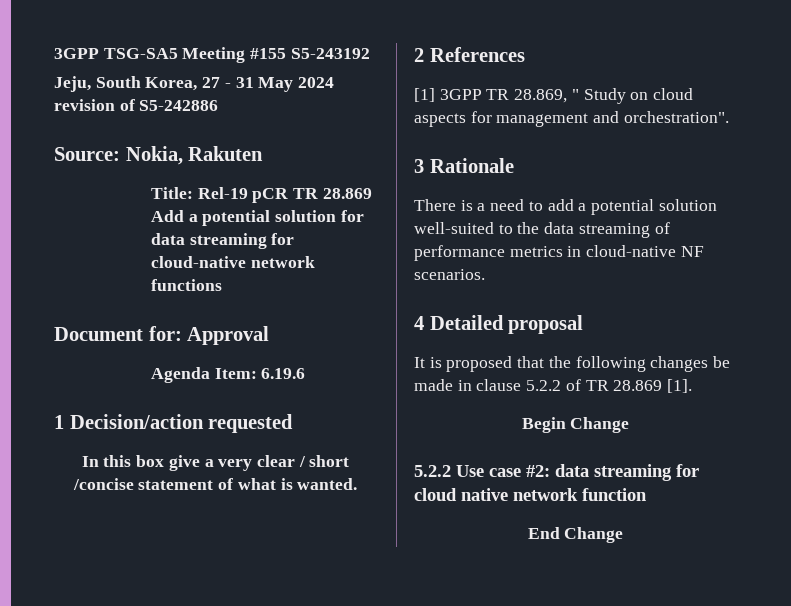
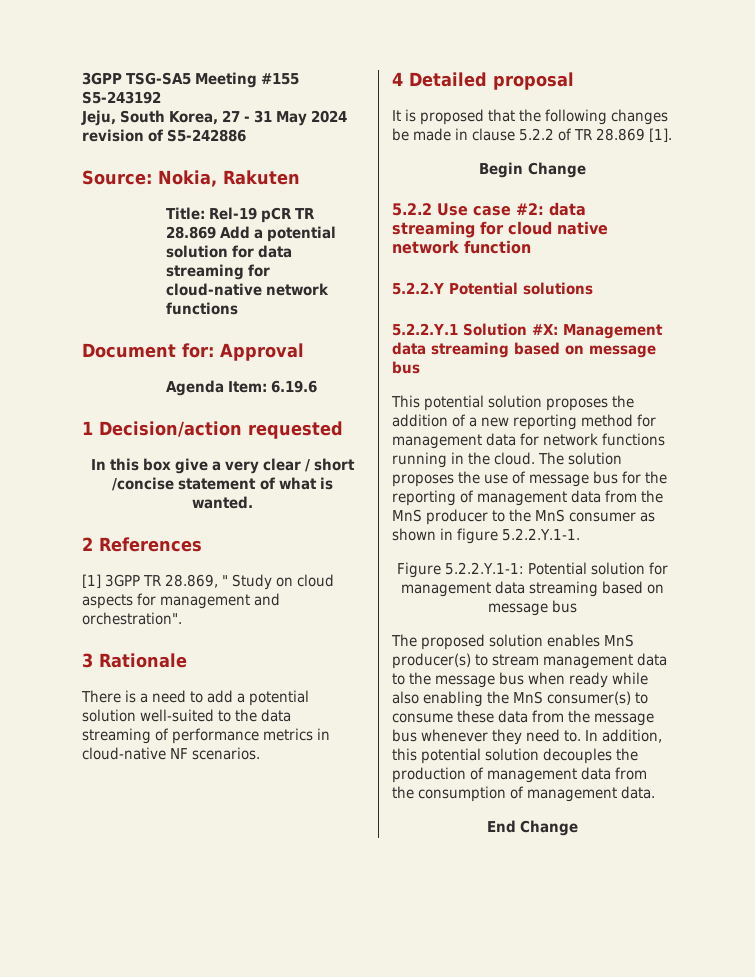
+ 5.2.2.Y Potential solutions
+ 5.2.2.Y.1 Solution #X: Management data streaming based on message bus
+ This potential solution proposes the addition of a new reporting method for management data for network functions running in the cloud. The solution proposes the use of message bus for the reporting of management data from the MnS producer to the MnS consumer as shown in figure 5.2.2.Y.1-1.
+ Figure 5.2.2.Y.1-1: Potential solution for management data streaming based on message bus
+ The proposed solution enables MnS producer(s) to stream management data to the message bus when ready while also enabling the MnS consumer(s) to consume these data from the message bus whenever they need to. In addition, this potential solution decouples the production of management data from the consumption of management data.

